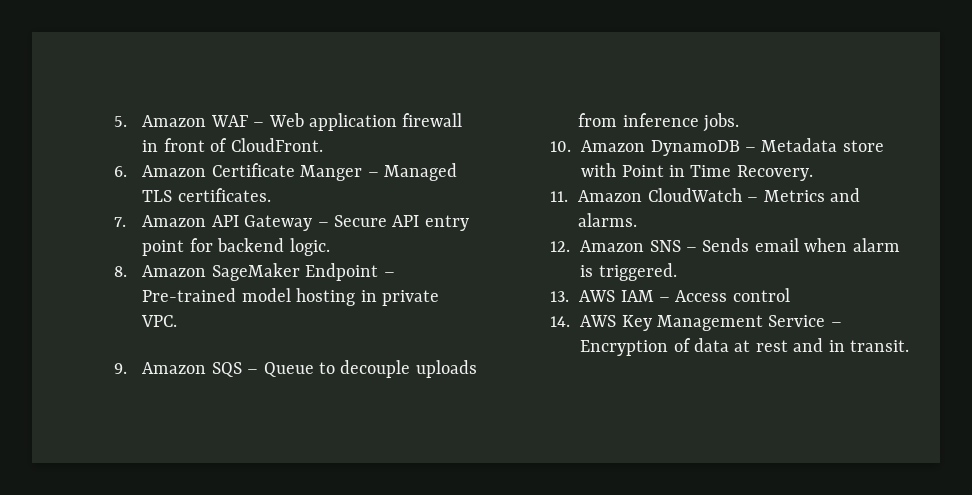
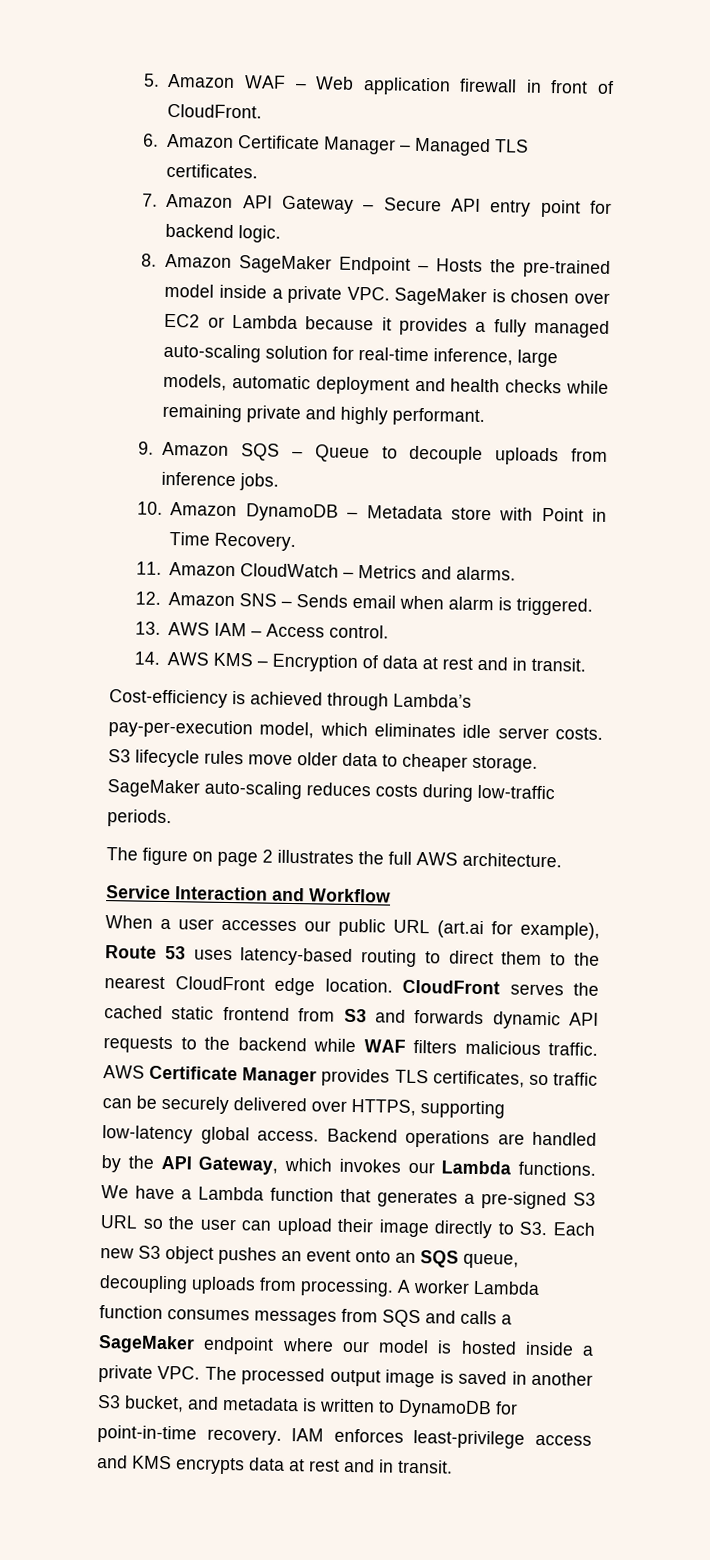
- 6. Amazon Certificate Manger – Managed TLS certificates.
+ 6. Amazon Certificate Manager – Managed TLS certificates.
- 8. Amazon SageMaker Endpoint – Pre-trained model hosting in private VPC.
+ 8. Amazon SageMaker Endpoint – Hosts the pre-trained model inside a private VPC. SageMaker is chosen over EC2 or Lambda because it provides a fully managed auto-scaling solution for real-time inference, large models, automatic deployment and health checks while remaining private and highly performant.
- 13. AWS IAM – Access control
+ 13. AWS IAM – Access control.
- 14. AWS Key Management Service – Encryption of data at rest and in transit.
+ 14. AWS KMS – Encryption of data at rest and in transit.
+ Cost-efficiency is achieved through Lambda’s pay-per-execution model, which eliminates idle server costs. S3 lifecycle rules move older data to cheaper storage. SageMaker auto-scaling reduces costs during low-traffic periods.
+ The figure on page 2 illustrates the full AWS architecture.
+ Service Interaction and Workflow
+ When a user accesses our public URL (art.ai for example), Route 53 uses latency-based routing to direct them to the nearest CloudFront edge location. CloudFront serves the cached static frontend from S3 and forwards dynamic API requests to the backend while WAF filters malicious traffic. AWS Certificate Manager provides TLS certificates, so traffic can be securely delivered over HTTPS, supporting low-latency global access. Backend operations are handled by the API Gateway, which invokes our Lambda functions. We have a Lambda function that generates a pre-signed S3 URL so the user can upload their image directly to S3. Each new S3 object pushes an event onto an SQS queue, decoupling uploads from processing. A worker Lambda function consumes messages from SQS and calls a SageMaker endpoint where our model is hosted inside a private VPC. The processed output image is saved in another S3 bucket, and metadata is written to DynamoDB for point-in-time recovery. IAM enforces least-privilege access and KMS encrypts data at rest and in transit.

